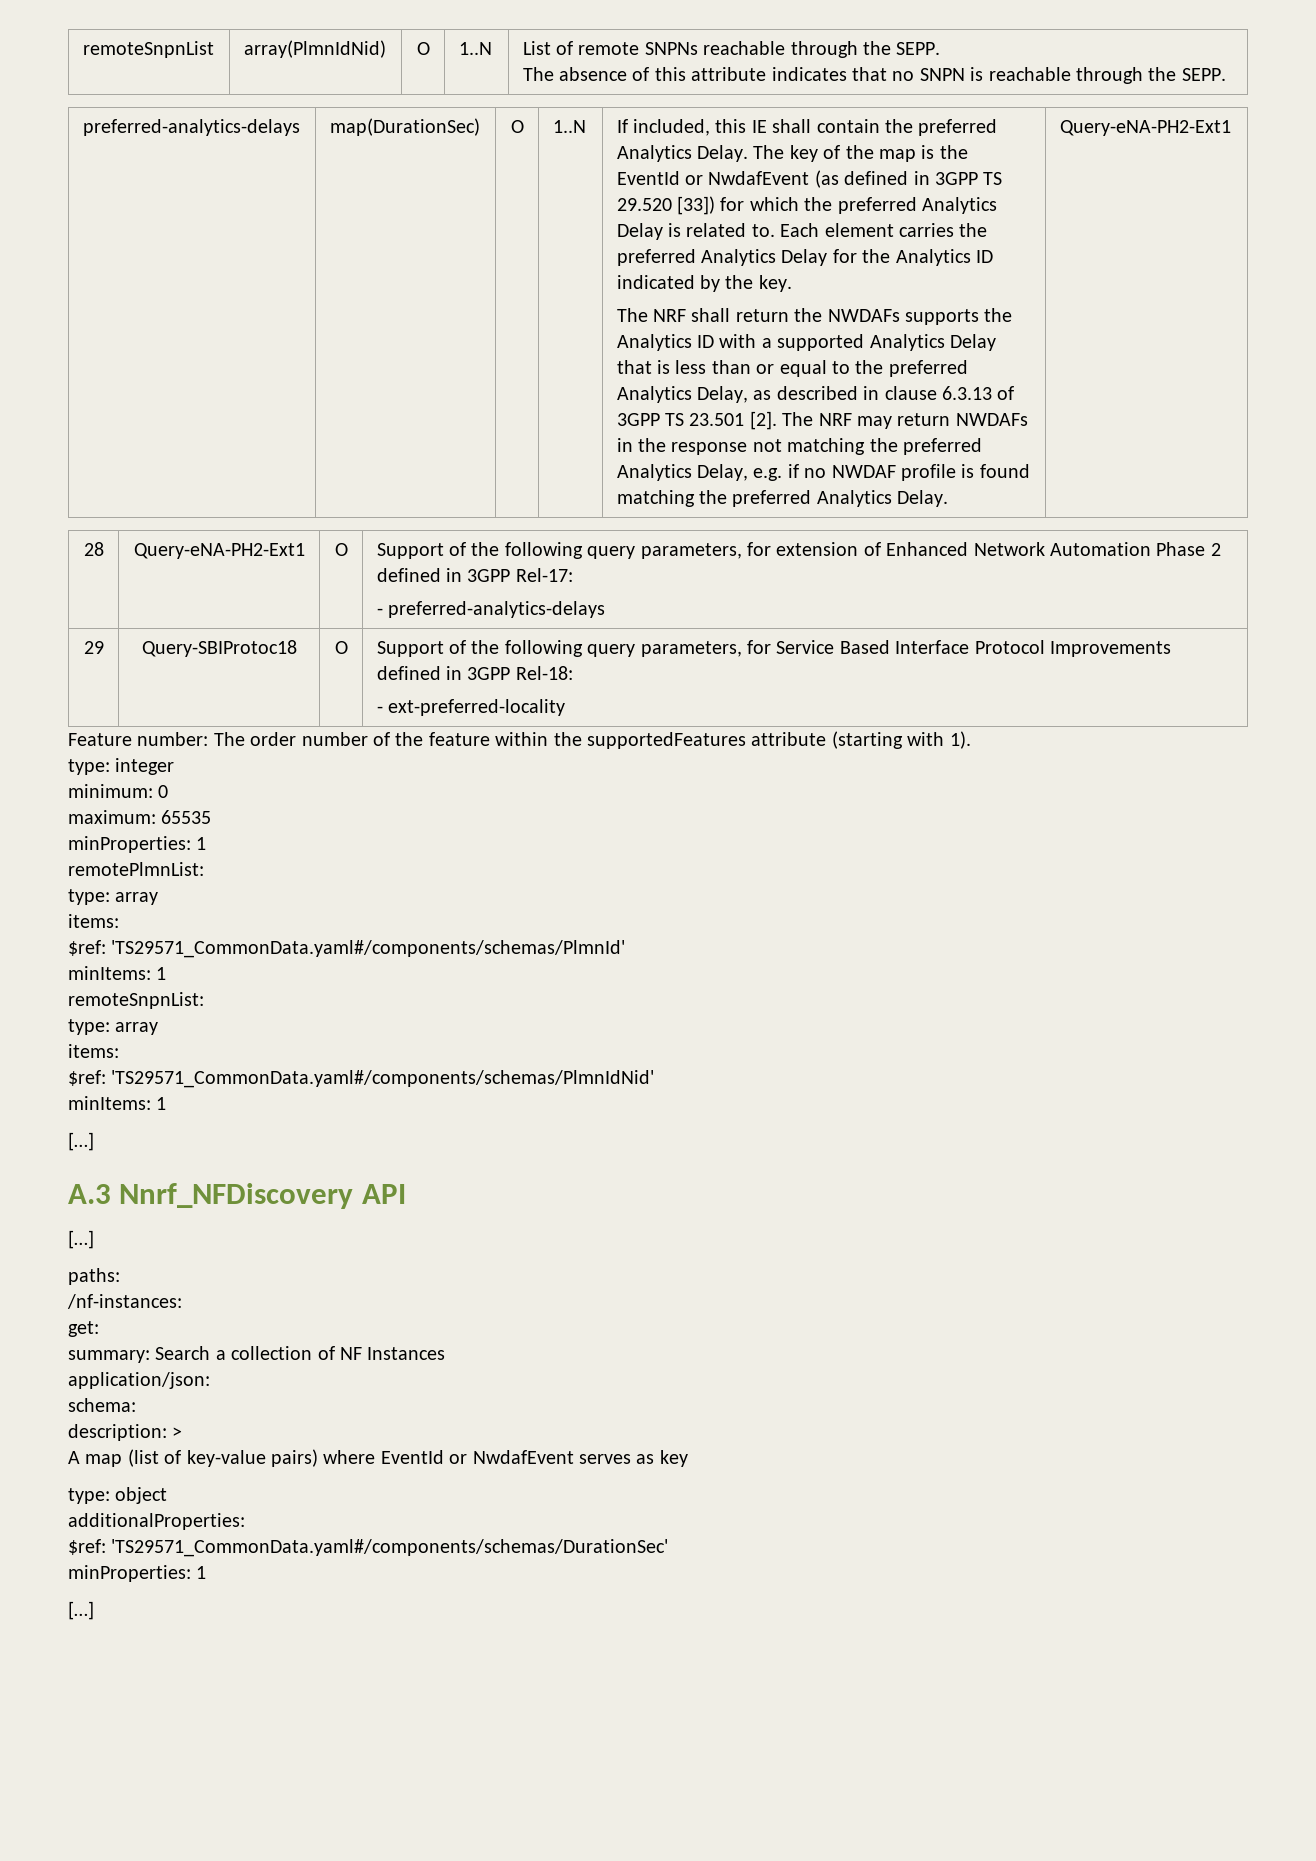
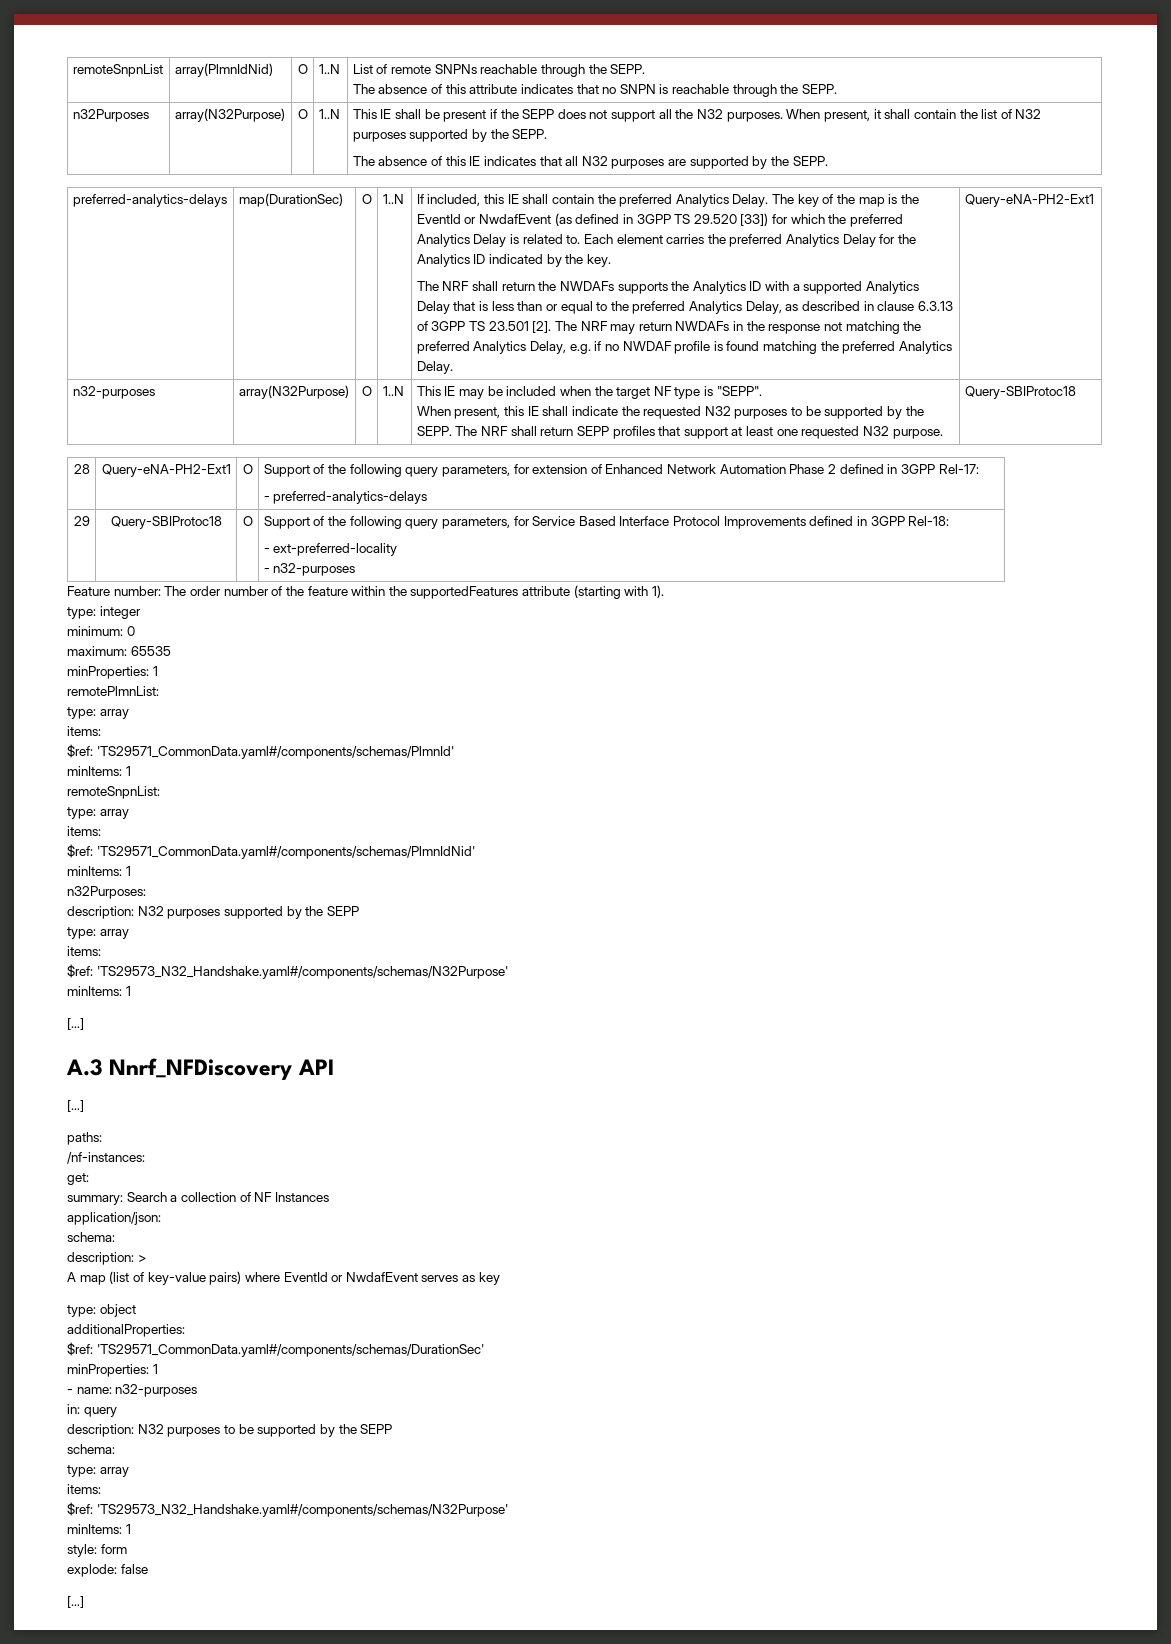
+ n32Purposes | array(N32Purpose) | O | 1..N | This IE shall be present if the SEPP does not support all the N32 purposes. When present, it shall contain the list of N32 purposes supported by the SEPP.
+ The absence of this IE indicates that all N32 purposes are supported by the SEPP.
+ n32-purposes | array(N32Purpose) | O | 1..N | This IE may be included when the target NF type is "SEPP".
+ When present, this IE shall indicate the requested N32 purposes to be supported by the SEPP. The NRF shall return SEPP profiles that support at least one requested N32 purpose. | Query-SBIProtoc18
  29 | Query-SBIProtoc18 | O | Support of the following query parameters, for Service Based Interface Protocol Improvements defined in 3GPP Rel-18:
  - ext-preferred-locality
+ - n32-purposes
+ n32Purposes:
+ description: N32 purposes supported by the SEPP
+ type: array
+ items:
+ $ref: 'TS29573_N32_Handshake.yaml#/components/schemas/N32Purpose'
+ minItems: 1
+ - name: n32-purposes
+ in: query
+ description: N32 purposes to be supported by the SEPP
+ schema:
+ type: array
+ items:
+ $ref: 'TS29573_N32_Handshake.yaml#/components/schemas/N32Purpose'
+ minItems: 1
+ style: form
+ explode: false

